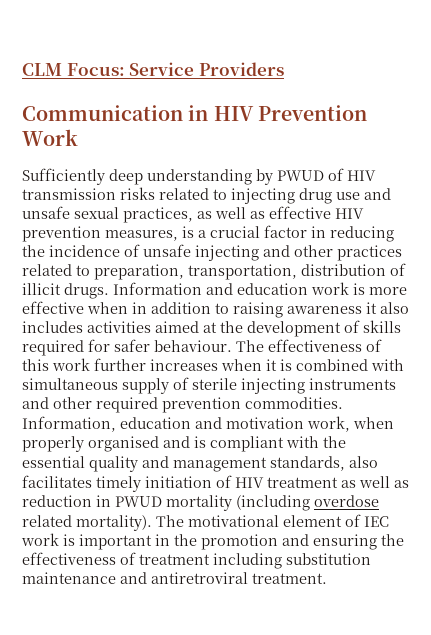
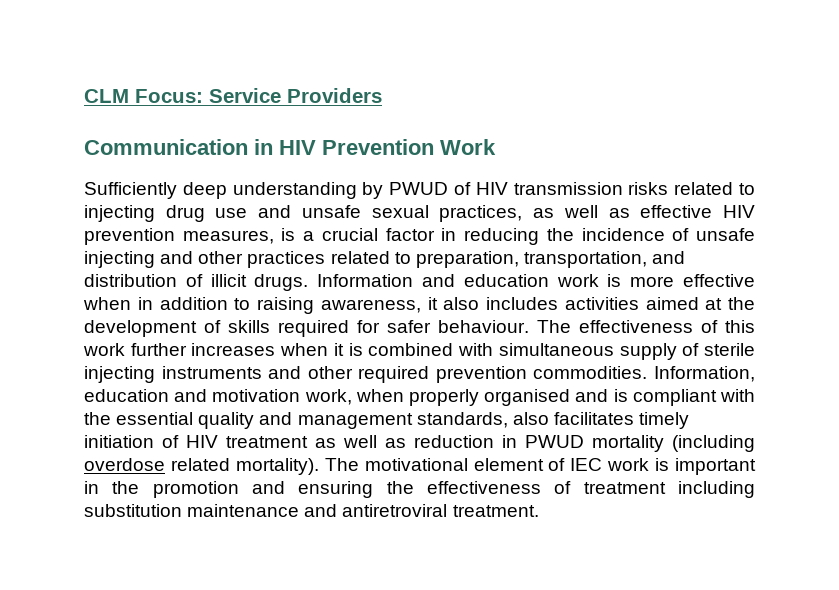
- Sufficiently deep understanding by PWUD of HIV transmission risks related to injecting drug use and unsafe sexual practices, as well as effective HIV prevention measures, is a crucial factor in reducing the incidence of unsafe injecting and other practices related to preparation, transportation, distribution of illicit drugs.
+ Sufficiently deep understanding by PWUD of HIV transmission risks related to injecting drug use and unsafe sexual practices, as well as effective HIV prevention measures, is a crucial factor in reducing the incidence of unsafe injecting and other practices related to preparation, transportation, and distribution of illicit drugs.
- Information and education work is more effective when in addition to raising awareness it also includes activities aimed at the development of skills required for safer behaviour.
+ Information and education work is more effective when in addition to raising awareness, it also includes activities aimed at the development of skills required for safer behaviour.

